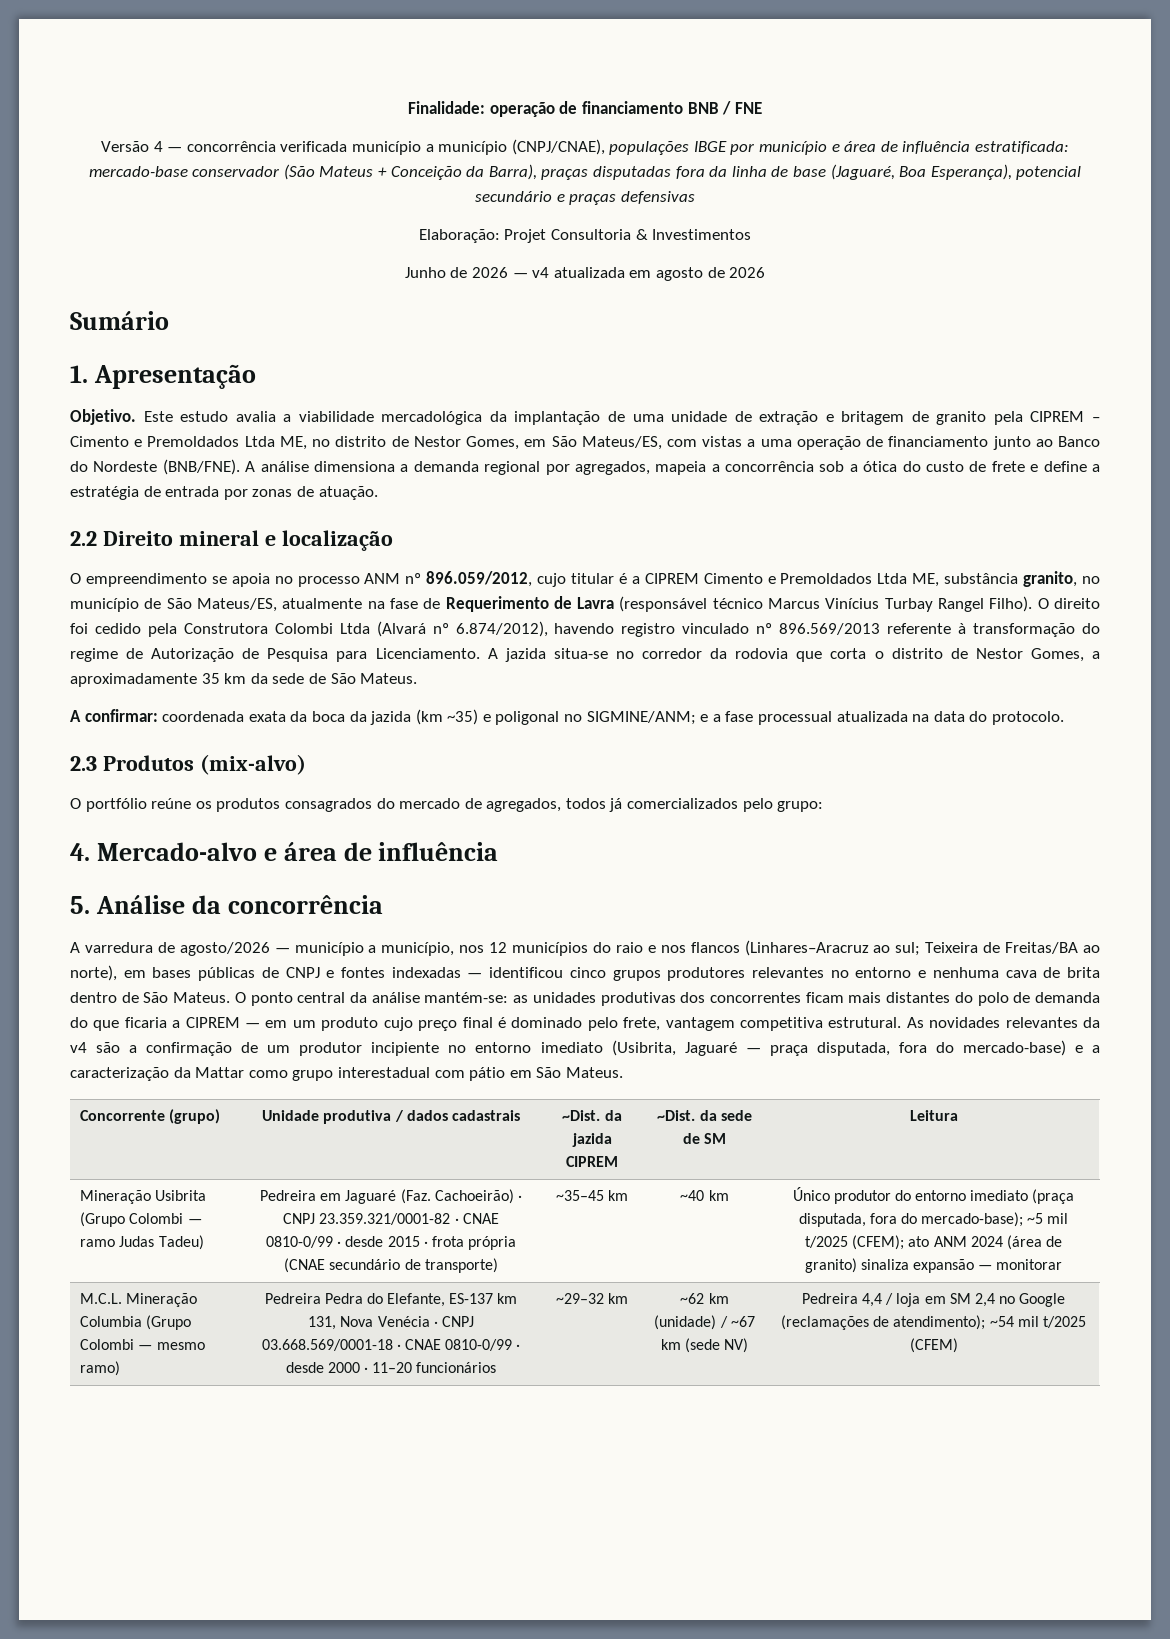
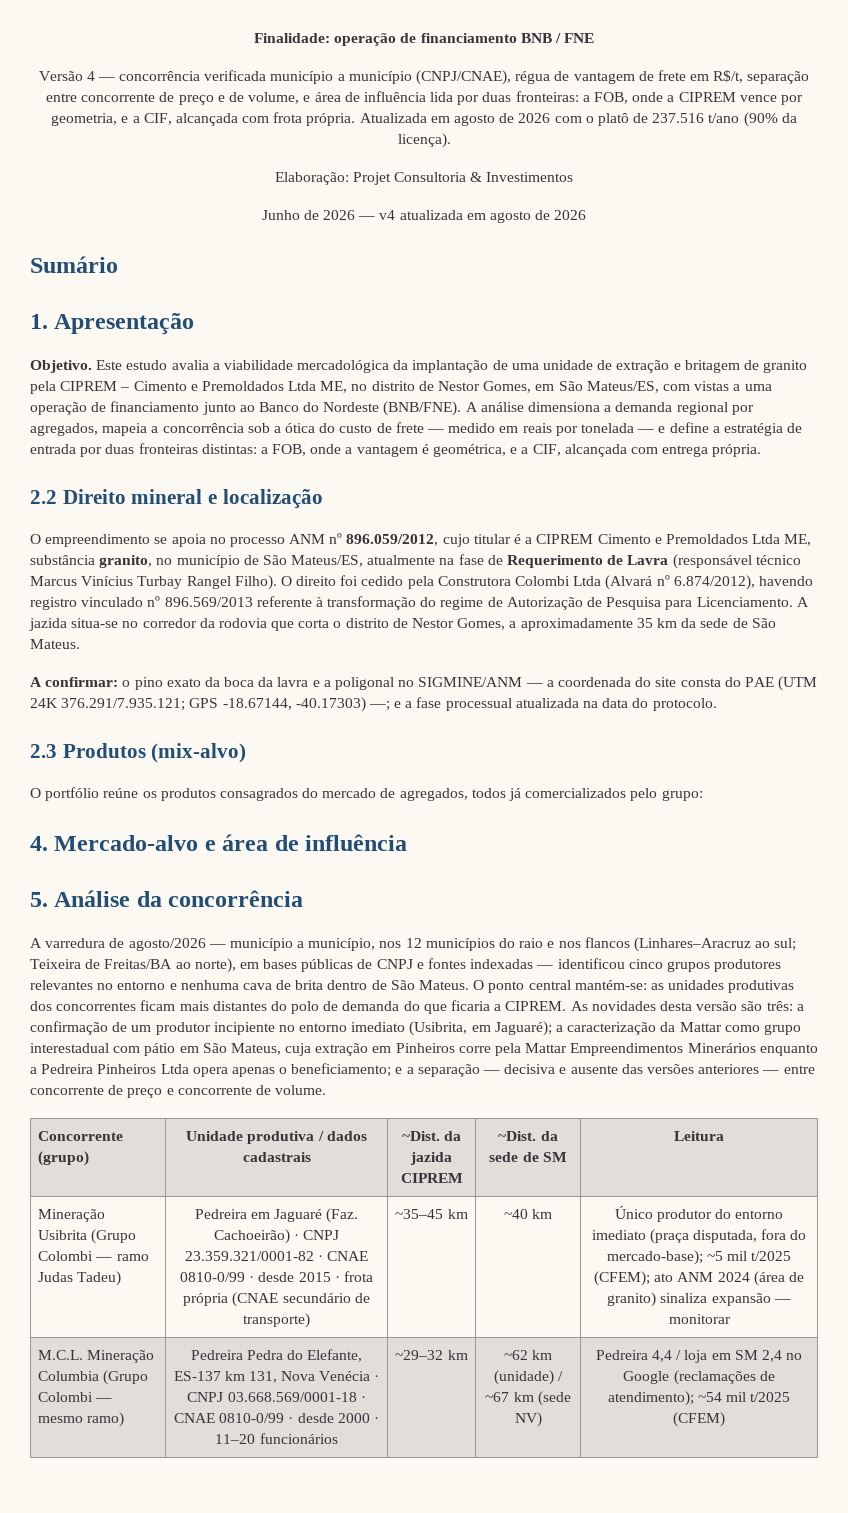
- Versão 4 — concorrência verificada município a município (CNPJ/CNAE), populações IBGE por município e área de influência estratificada: mercado-base conservador (São Mateus + Conceição da Barra), praças disputadas fora da linha de base (Jaguaré, Boa Esperança), potencial secundário e praças defensivas
+ Versão 4 — concorrência verificada município a município (CNPJ/CNAE), régua de vantagem de frete em R$/t, separação entre concorrente de preço e de volume, e área de influência lida por duas fronteiras: a FOB, onde a CIPREM vence por geometria, e a CIF, alcançada com frota própria. Atualizada em agosto de 2026 com o platô de 237.516 t/ano (90% da licença).
- A análise dimensiona a demanda regional por agregados, mapeia a concorrência sob a ótica do custo de frete e define a estratégia de entrada por zonas de atuação.
+ A análise dimensiona a demanda regional por agregados, mapeia a concorrência sob a ótica do custo de frete — medido em reais por tonelada — e define a estratégia de entrada por duas fronteiras distintas: a FOB, onde a vantagem é geométrica, e a CIF, alcançada com entrega própria.
- A confirmar: coordenada exata da boca da jazida (km ~35) e poligonal no SIGMINE/ANM; e a fase processual atualizada na data do protocolo.
+ A confirmar: o pino exato da boca da lavra e a poligonal no SIGMINE/ANM — a coordenada do site consta do PAE (UTM 24K 376.291/7.935.121; GPS -18.67144, -40.17303) —; e a fase processual atualizada na data do protocolo.
- O ponto central da análise mantém-se: as unidades produtivas dos concorrentes ficam mais distantes do polo de demanda do que ficaria a CIPREM — em um produto cujo preço final é dominado pelo frete, vantagem competitiva estrutural. As novidades relevantes da v4 são a confirmação de um produtor incipiente no entorno imediato (Usibrita, Jaguaré — praça disputada, fora do mercado-base) e a caracterização da Mattar como grupo interestadual com pátio em São Mateus.
+ O ponto central mantém-se: as unidades produtivas dos concorrentes ficam mais distantes do polo de demanda do que ficaria a CIPREM. As novidades desta versão são três: a confirmação de um produtor incipiente no entorno imediato (Usibrita, em Jaguaré); a caracterização da Mattar como grupo interestadual com pátio em São Mateus, cuja extração em Pinheiros corre pela Mattar Empreendimentos Minerários enquanto a Pedreira Pinheiros Ltda opera apenas o beneficiamento; e a separação — decisiva e ausente das versões anteriores — entre concorrente de preço e concorrente de volume.

